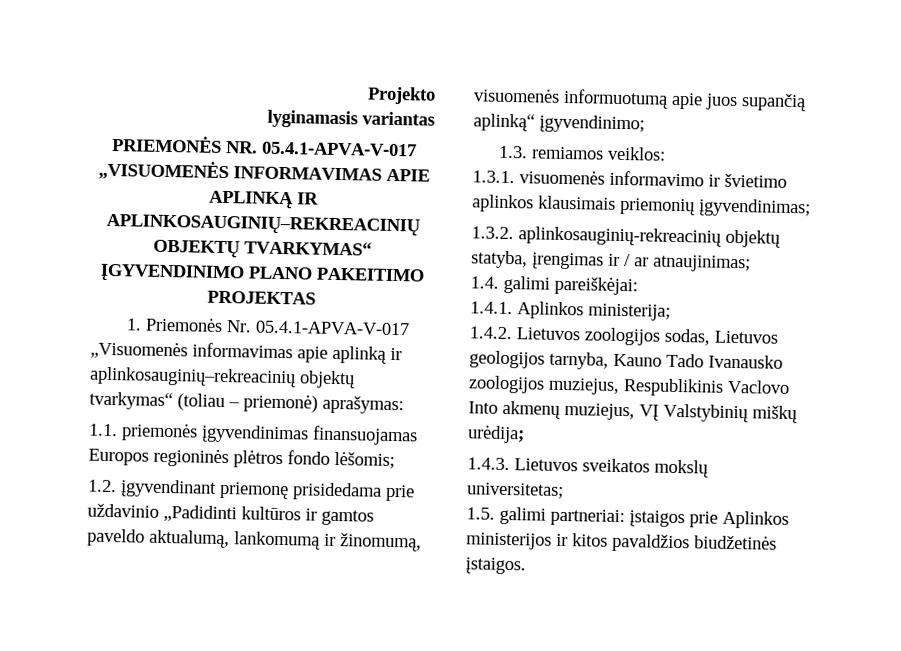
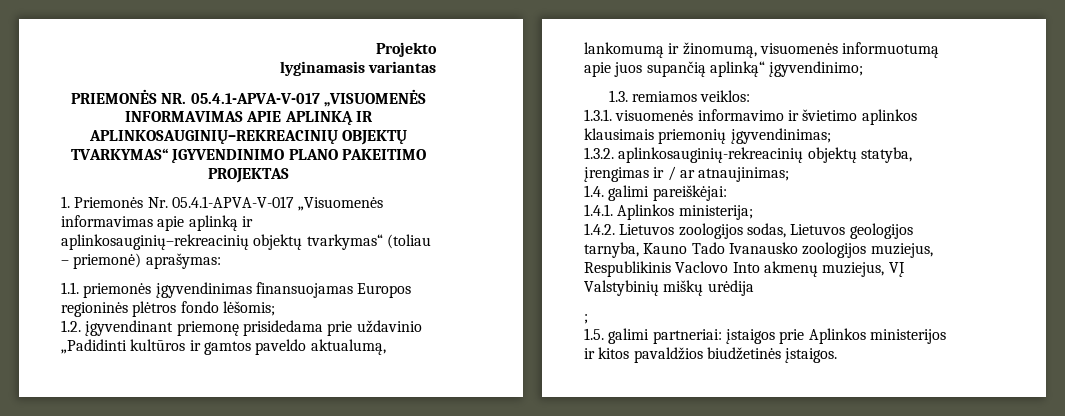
- 1.4.2. Lietuvos zoologijos sodas, Lietuvos geologijos tarnyba, Kauno Tado Ivanausko zoologijos muziejus, Respublikinis Vaclovo Into akmenų muziejus, VĮ Valstybinių miškų urėdija;
- 1.4.3. Lietuvos sveikatos mokslų universitetas;
+ 1.4.2. Lietuvos zoologijos sodas, Lietuvos geologijos tarnyba, Kauno Tado Ivanausko zoologijos muziejus, Respublikinis Vaclovo Into akmenų muziejus, VĮ Valstybinių miškų urėdija
+ ;

